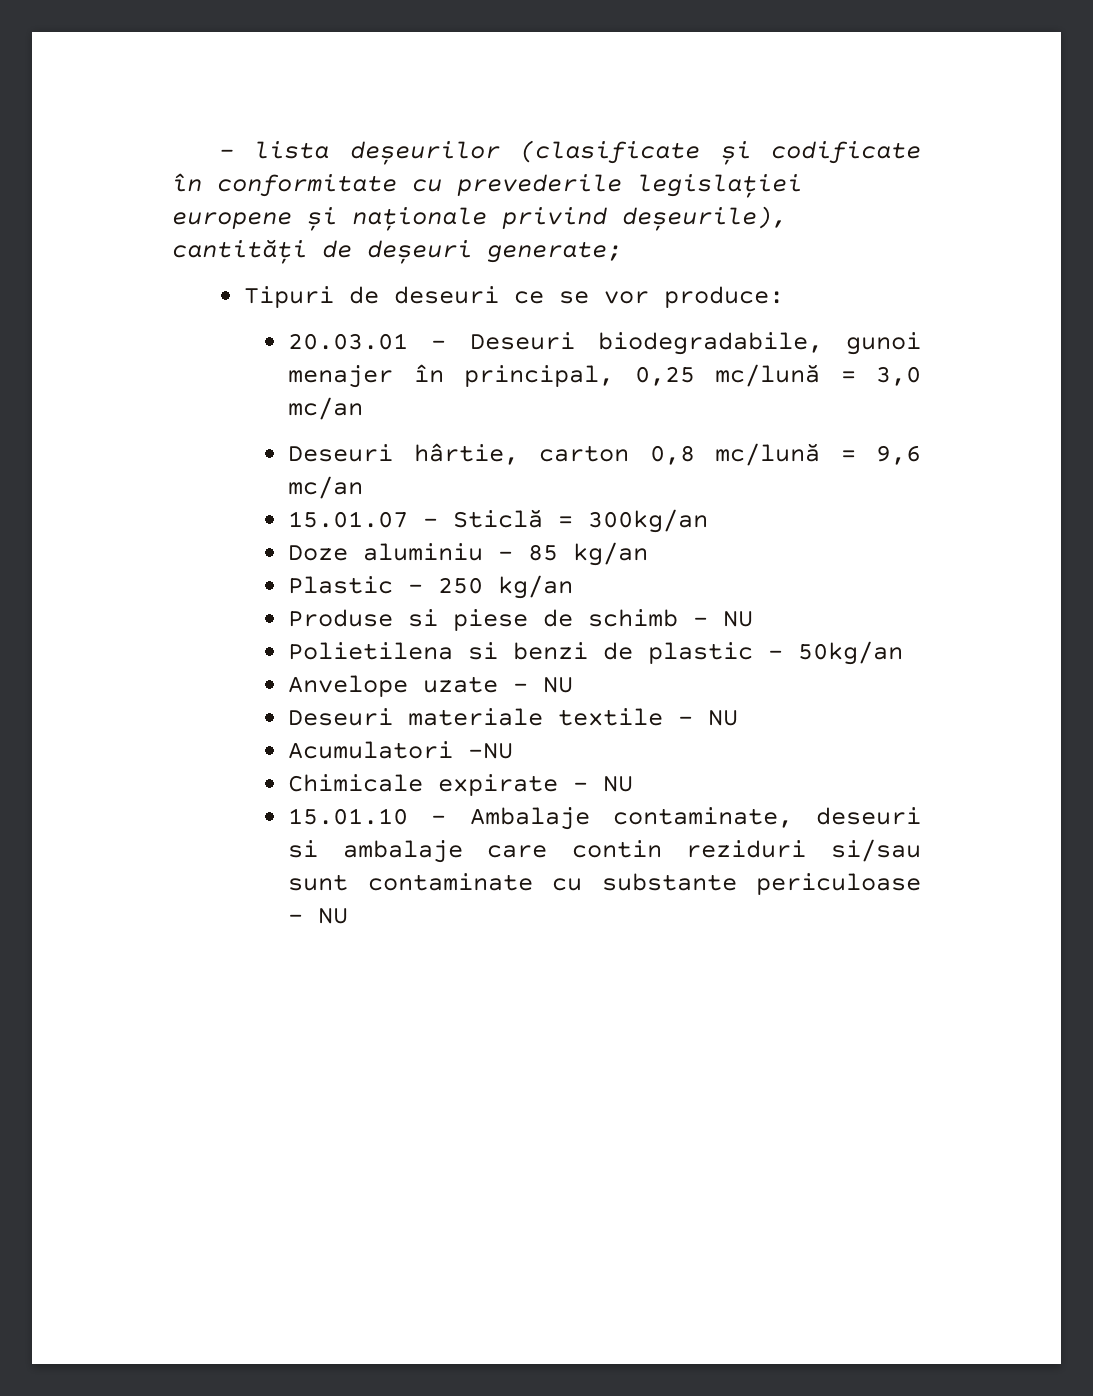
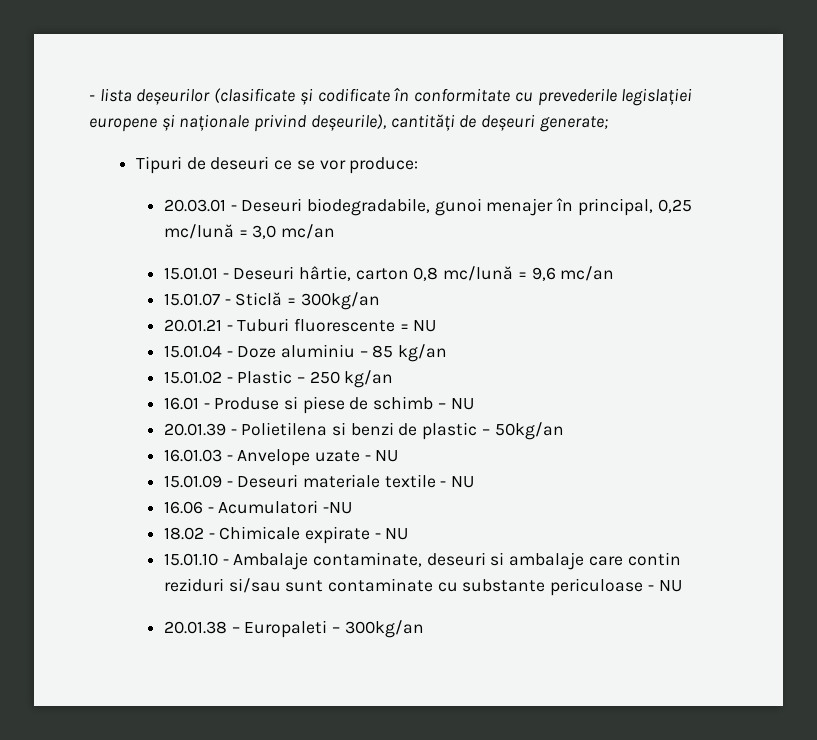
- Deseuri hârtie, carton 0,8 mc/lună = 9,6 mc/an
+ 15.01.01 - Deseuri hârtie, carton 0,8 mc/lună = 9,6 mc/an
- Doze aluminiu – 85 kg/an
+ 20.01.21 - Tuburi fluorescente = NU
+ 15.01.04 - Doze aluminiu – 85 kg/an
- Plastic – 250 kg/an
+ 15.01.02 - Plastic – 250 kg/an
- Produse si piese de schimb – NU
+ 16.01 - Produse si piese de schimb – NU
- Polietilena si benzi de plastic – 50kg/an
+ 20.01.39 - Polietilena si benzi de plastic – 50kg/an
- Anvelope uzate - NU
+ 16.01.03 - Anvelope uzate - NU
- Deseuri materiale textile - NU
+ 15.01.09 - Deseuri materiale textile - NU
- Acumulatori -NU
+ 16.06 - Acumulatori -NU
- Chimicale expirate - NU
+ 18.02 - Chimicale expirate - NU
+ 20.01.38 – Europaleti – 300kg/an

